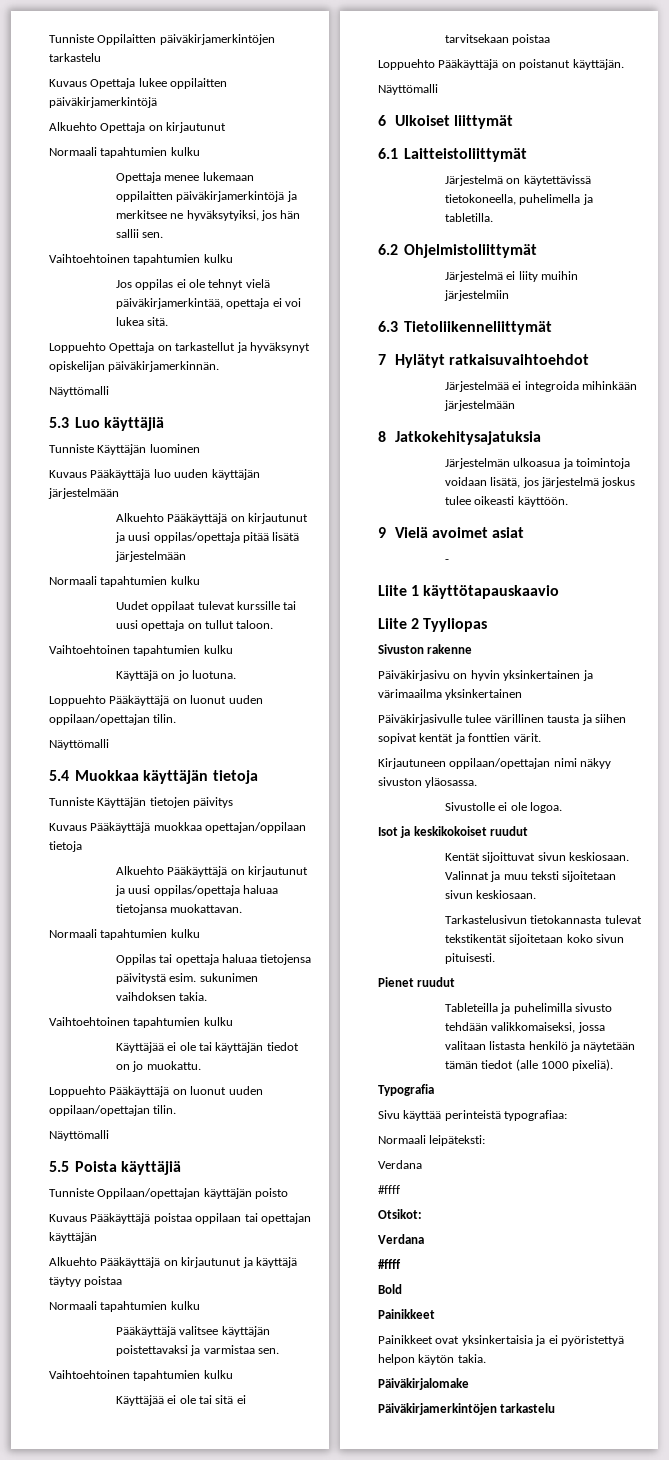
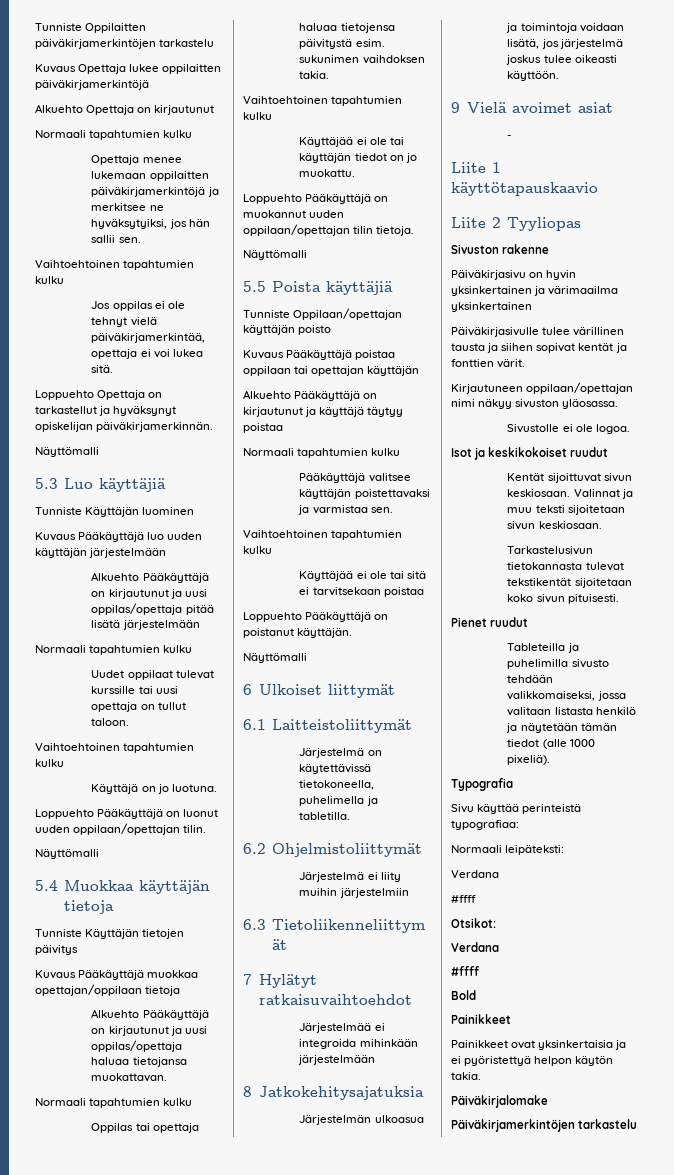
  Käyttäjää ei ole tai käyttäjän tiedot on jo muokattu.
- Loppuehto Pääkäyttäjä on luonut uuden oppilaan/opettajan tilin.
+ Loppuehto Pääkäyttäjä on muokannut uuden oppilaan/opettajan tilin tietoja.

